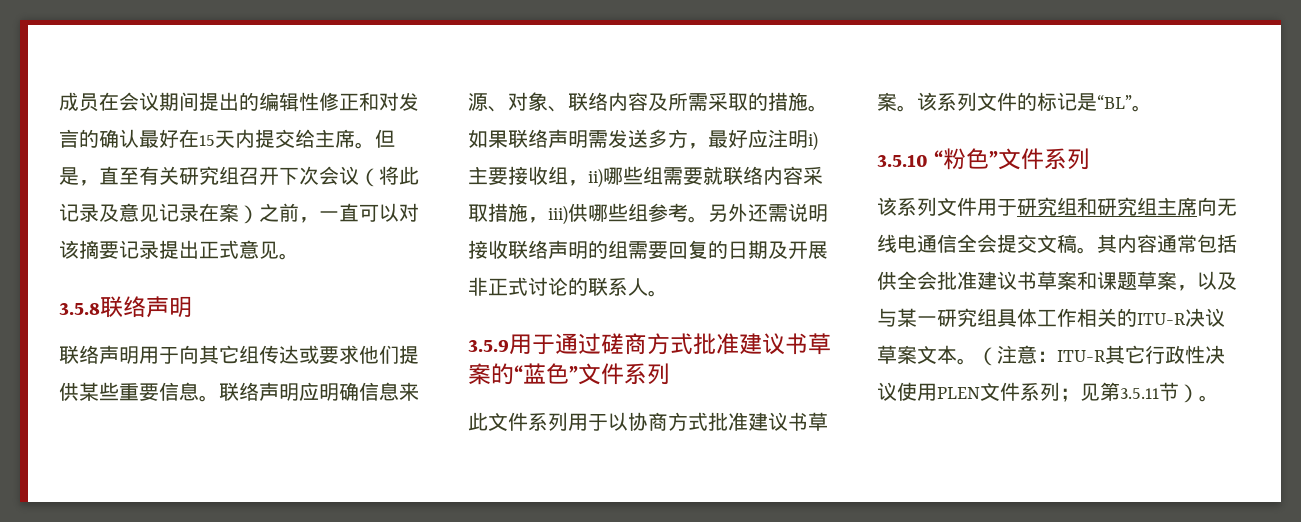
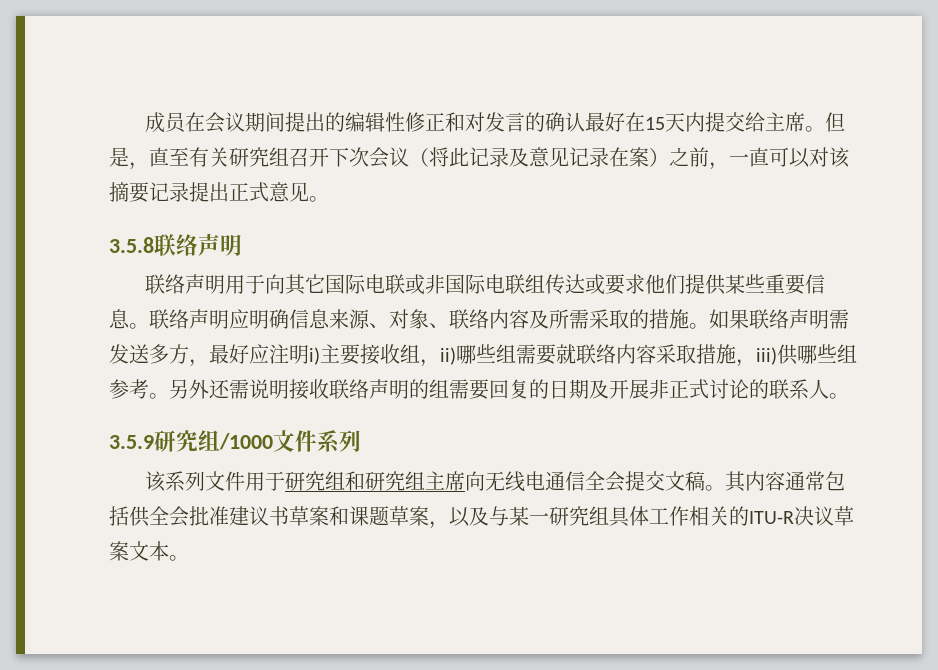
- 联络声明用于向其它组传达或要求他们提供某些重要信息。
+ 联络声明用于向其它国际电联或非国际电联组传达或要求他们提供某些重要信息。
- 3.5.9用于通过磋商方式批准建议书草案的“蓝色”文件系列
- 此文件系列用于以协商方式批准建议书草案。该系列文件的标记是“BL”。
- 3.5.10 “粉色”文件系列
+ 3.5.9研究组/1000文件系列
- （注意：ITU-R其它行政性决议使用PLEN文件系列；见第3.5.11节）。

